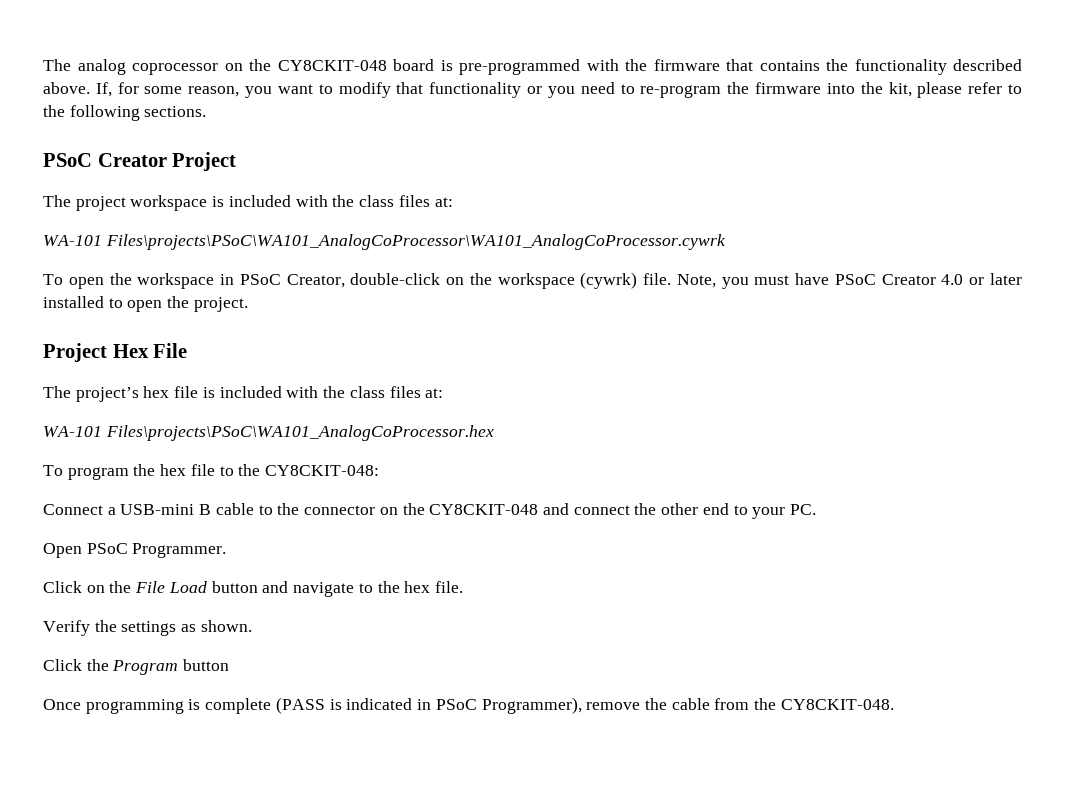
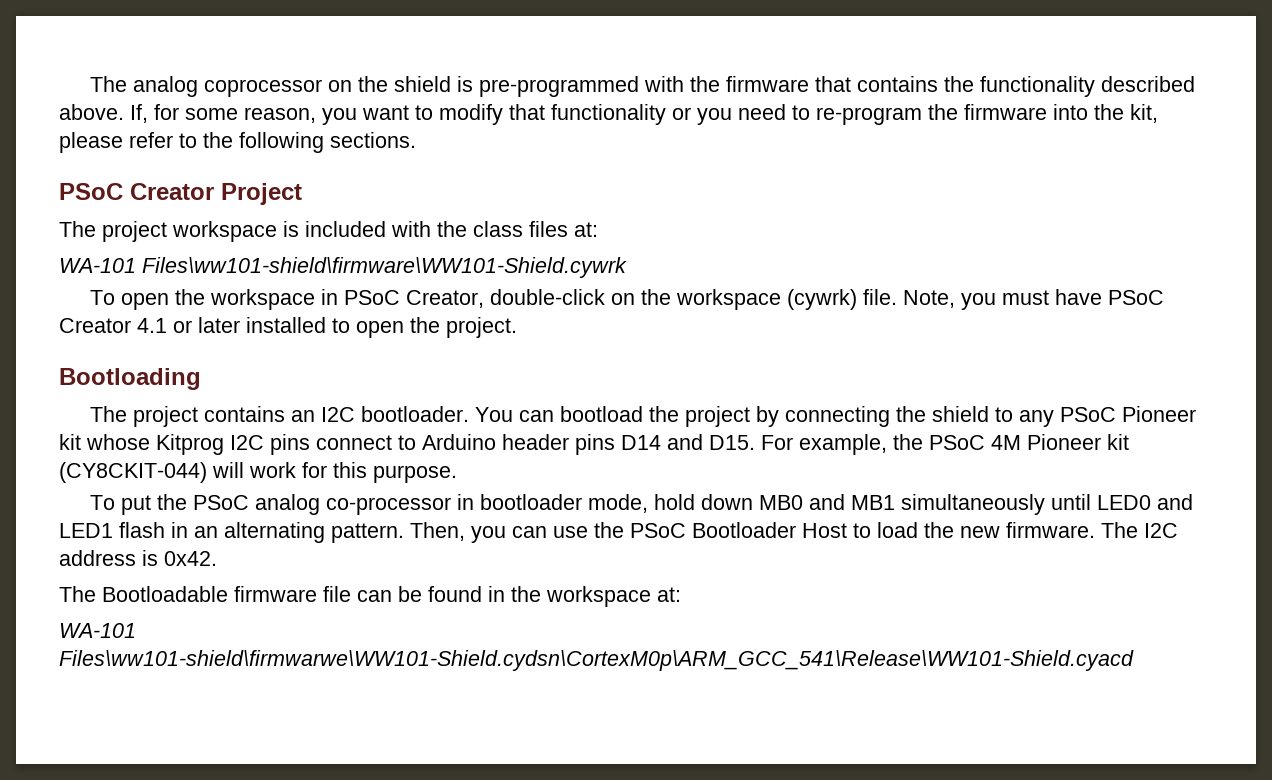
- The analog coprocessor on the CY8CKIT-048 board is pre-programmed with the firmware that contains the functionality described above.
+ The analog coprocessor on the shield is pre-programmed with the firmware that contains the functionality described above.
- WA-101 Files\projects\PSoC\WA101_AnalogCoProcessor\WA101_AnalogCoProcessor.cywrk
+ WA-101 Files\ww101-shield\firmware\WW101-Shield.cywrk
- Note, you must have PSoC Creator 4.0 or later installed to open the project.
+ Note, you must have PSoC Creator 4.1 or later installed to open the project.
- Project Hex File
- The project’s hex file is included with the class files at:
- WA-101 Files\projects\PSoC\WA101_AnalogCoProcessor.hex
- To program the hex file to the CY8CKIT-048:
- Connect a USB-mini B cable to the connector on the CY8CKIT-048 and connect the other end to your PC.
- Open PSoC Programmer.
- Click on the File Load button and navigate to the hex file.
- Verify the settings as shown.
- Click the Program button
- Once programming is complete (PASS is indicated in PSoC Programmer), remove the cable from the CY8CKIT-048.
+ Bootloading
+ The project contains an I2C bootloader. You can bootload the project by connecting the shield to any PSoC Pioneer kit whose Kitprog I2C pins connect to Arduino header pins D14 and D15. For example, the PSoC 4M Pioneer kit (CY8CKIT-044) will work for this purpose.
+ To put the PSoC analog co-processor in bootloader mode, hold down MB0 and MB1 simultaneously until LED0 and LED1 flash in an alternating pattern. Then, you can use the PSoC Bootloader Host to load the new firmware. The I2C address is 0x42.
+ The Bootloadable firmware file can be found in the workspace at:
+ WA-101 Files\ww101-shield\firmwarwe\WW101-Shield.cydsn\CortexM0p\ARM_GCC_541\Release\WW101-Shield.cyacd

